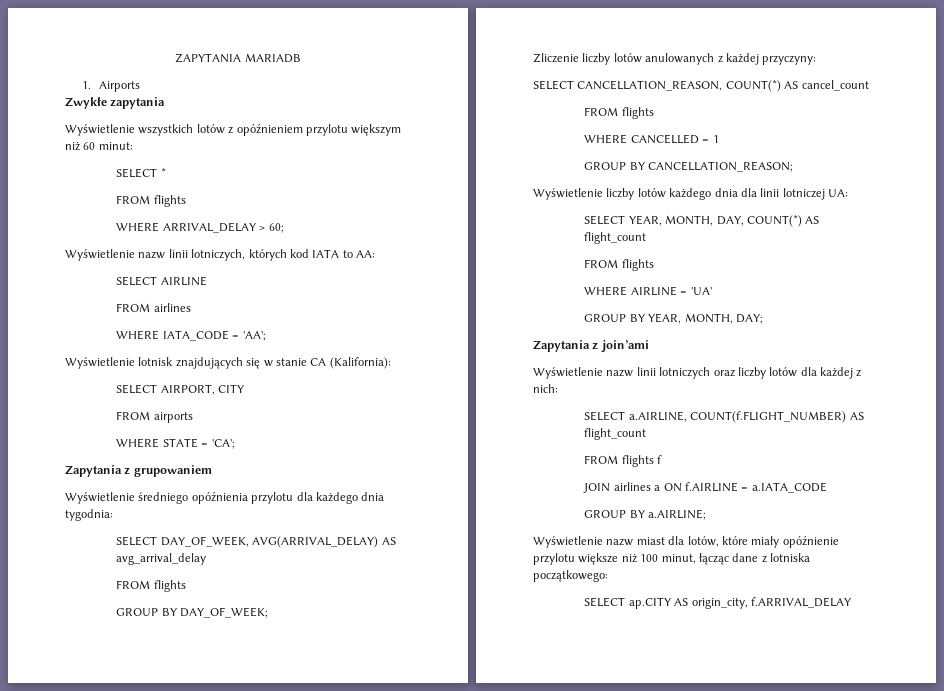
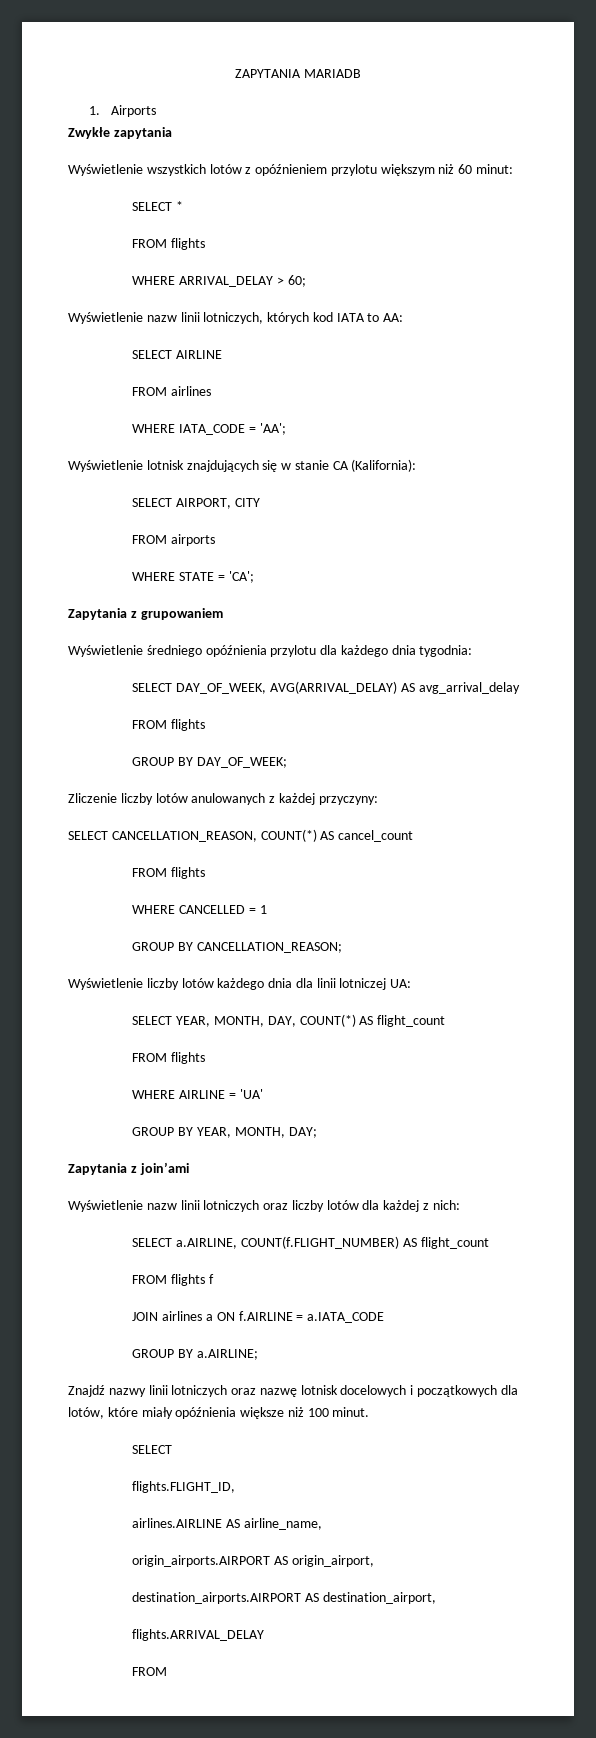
- Wyświetlenie nazw miast dla lotów, które miały opóźnienie przylotu większe niż 100 minut, łącząc dane z lotniska początkowego:
- SELECT ap.CITY AS origin_city, f.ARRIVAL_DELAY
+ Znajdź nazwy linii lotniczych oraz nazwę lotnisk docelowych i początkowych dla lotów, które miały opóźnienia większe niż 100 minut.
+ SELECT
+ flights.FLIGHT_ID,
+ airlines.AIRLINE AS airline_name,
+ origin_airports.AIRPORT AS origin_airport,
+ destination_airports.AIRPORT AS destination_airport,
+ flights.ARRIVAL_DELAY
+ FROM

